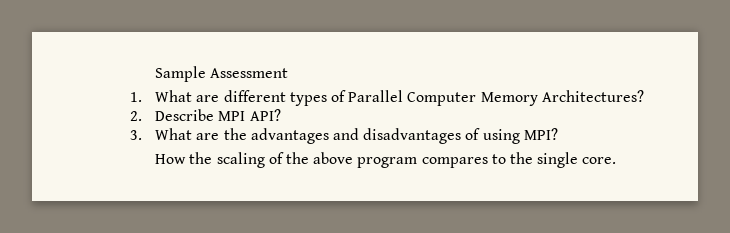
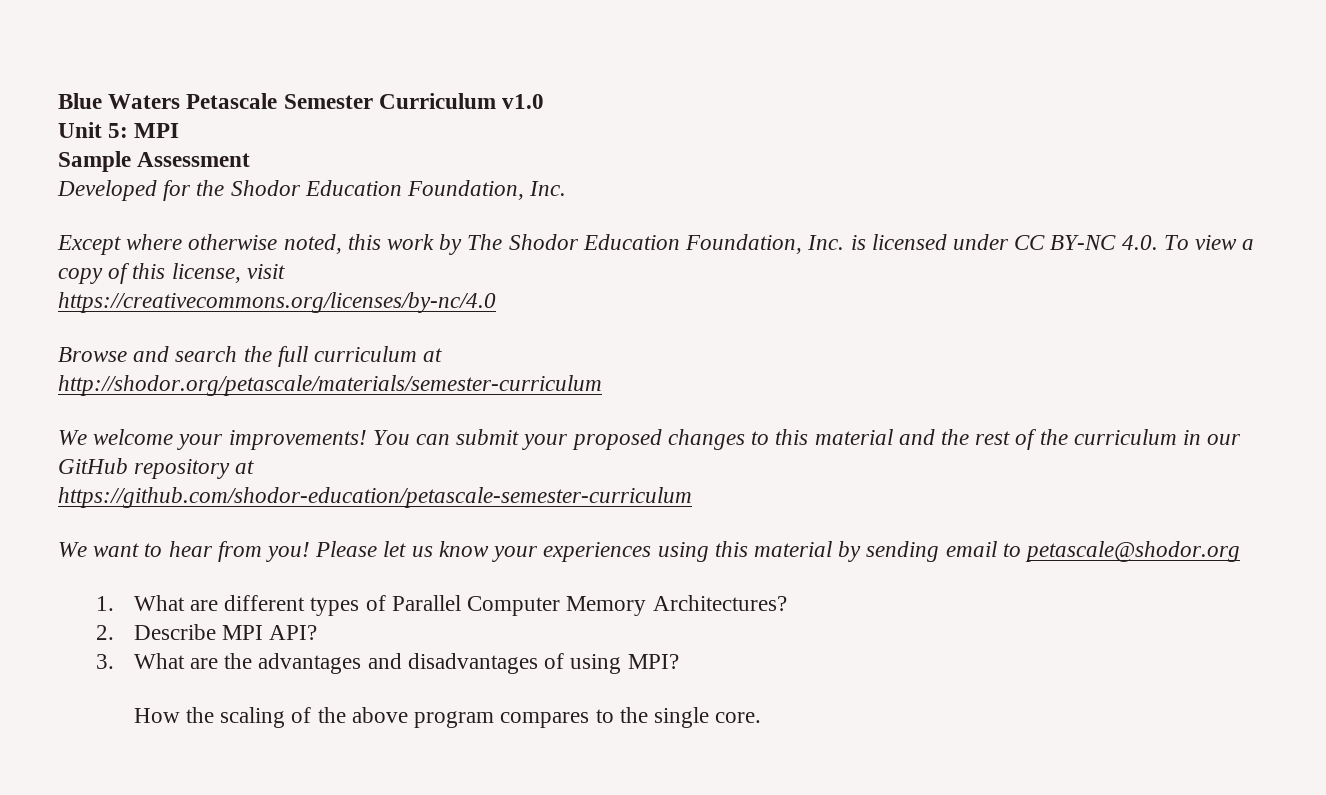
+ Blue Waters Petascale Semester Curriculum v1.0
+ Unit 5: MPI
  Sample Assessment
+ Developed for the Shodor Education Foundation, Inc.
+ Except where otherwise noted, this work by The Shodor Education Foundation, Inc. is licensed under CC BY-NC 4.0. To view a copy of this license, visit
+ https://creativecommons.org/licenses/by-nc/4.0
+ Browse and search the full curriculum at
+ http://shodor.org/petascale/materials/semester-curriculum
+ We welcome your improvements! You can submit your proposed changes to this material and the rest of the curriculum in our GitHub repository at
+ https://github.com/shodor-education/petascale-semester-curriculum
+ We want to hear from you! Please let us know your experiences using this material by sending email to petascale@shodor.org

